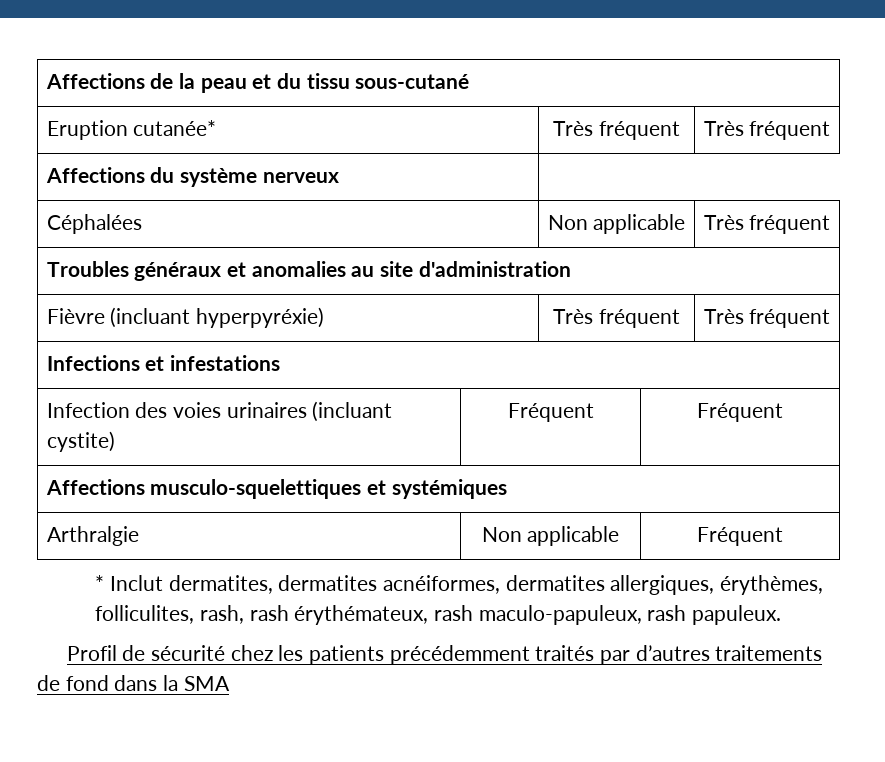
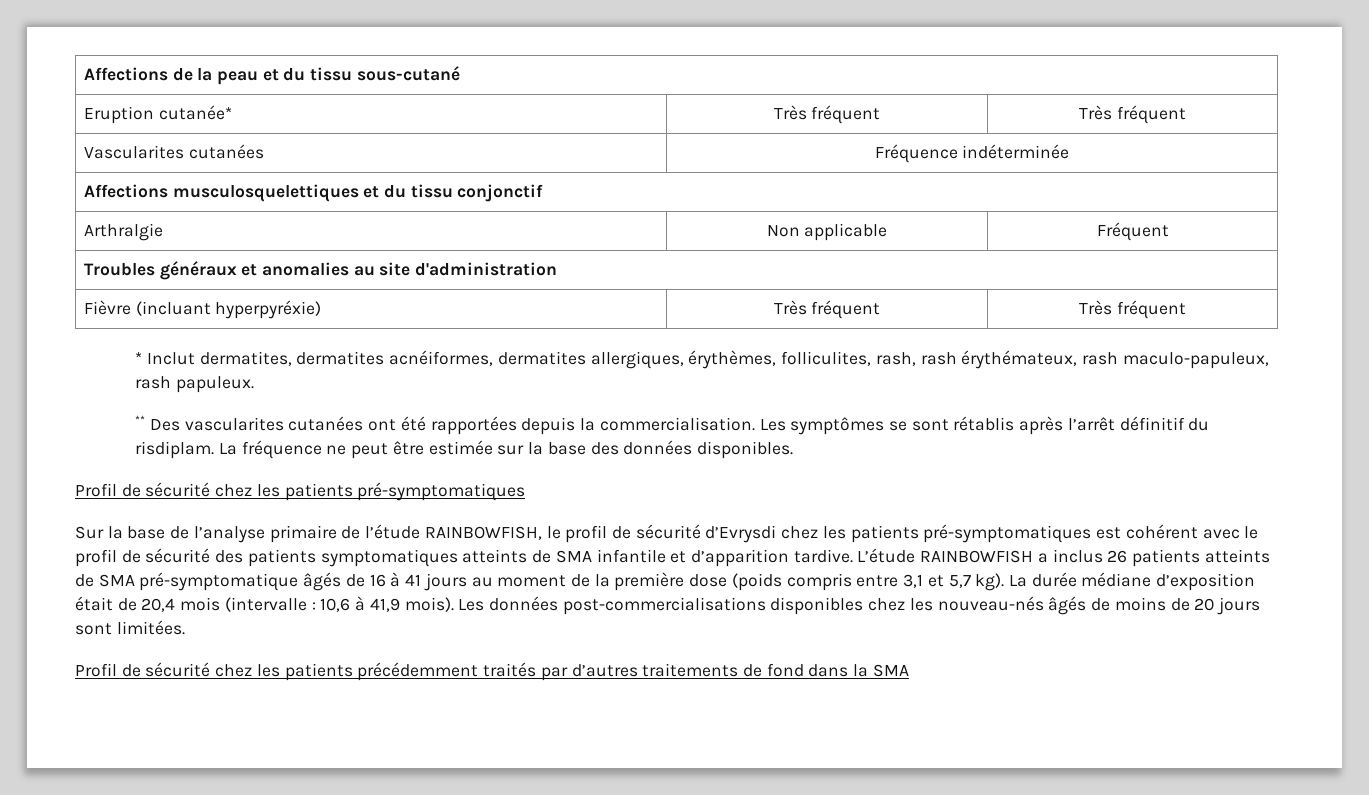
- Affections du système nerveux
- Céphalées | Non applicable | Très fréquent
+ Vascularites cutanées | Fréquence indéterminée
+ Affections musculosquelettiques et du tissu conjonctif
+ Arthralgie | Non applicable | Fréquent
- Infections et infestations
- Infection des voies urinaires (incluant cystite) | Fréquent | Fréquent
- Affections musculo-squelettiques et systémiques
- Arthralgie | Non applicable | Fréquent
+ ** Des vascularites cutanées ont été rapportées depuis la commercialisation. Les symptômes se sont rétablis après l’arrêt définitif du risdiplam. La fréquence ne peut être estimée sur la base des données disponibles.
+ Profil de sécurité chez les patients pré-symptomatiques
+ Sur la base de l’analyse primaire de l’étude RAINBOWFISH, le profil de sécurité d’Evrysdi chez les patients pré-symptomatiques est cohérent avec le profil de sécurité des patients symptomatiques atteints de SMA infantile et d’apparition tardive. L’étude RAINBOWFISH a inclus 26 patients atteints de SMA pré-symptomatique âgés de 16 à 41 jours au moment de la première dose (poids compris entre 3,1 et 5,7 kg). La durée médiane d’exposition était de 20,4 mois (intervalle : 10,6 à 41,9 mois). Les données post-commercialisations disponibles chez les nouveau-nés âgés de moins de 20 jours sont limitées.

